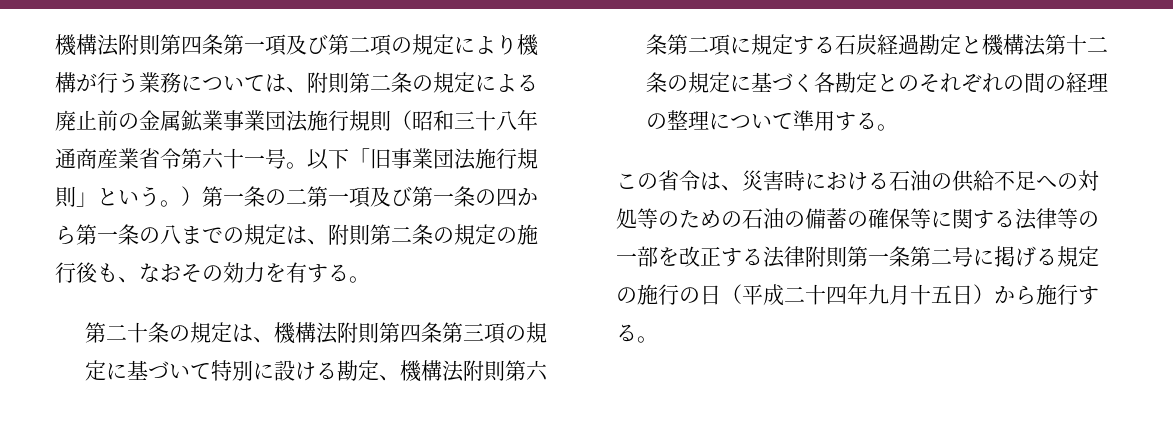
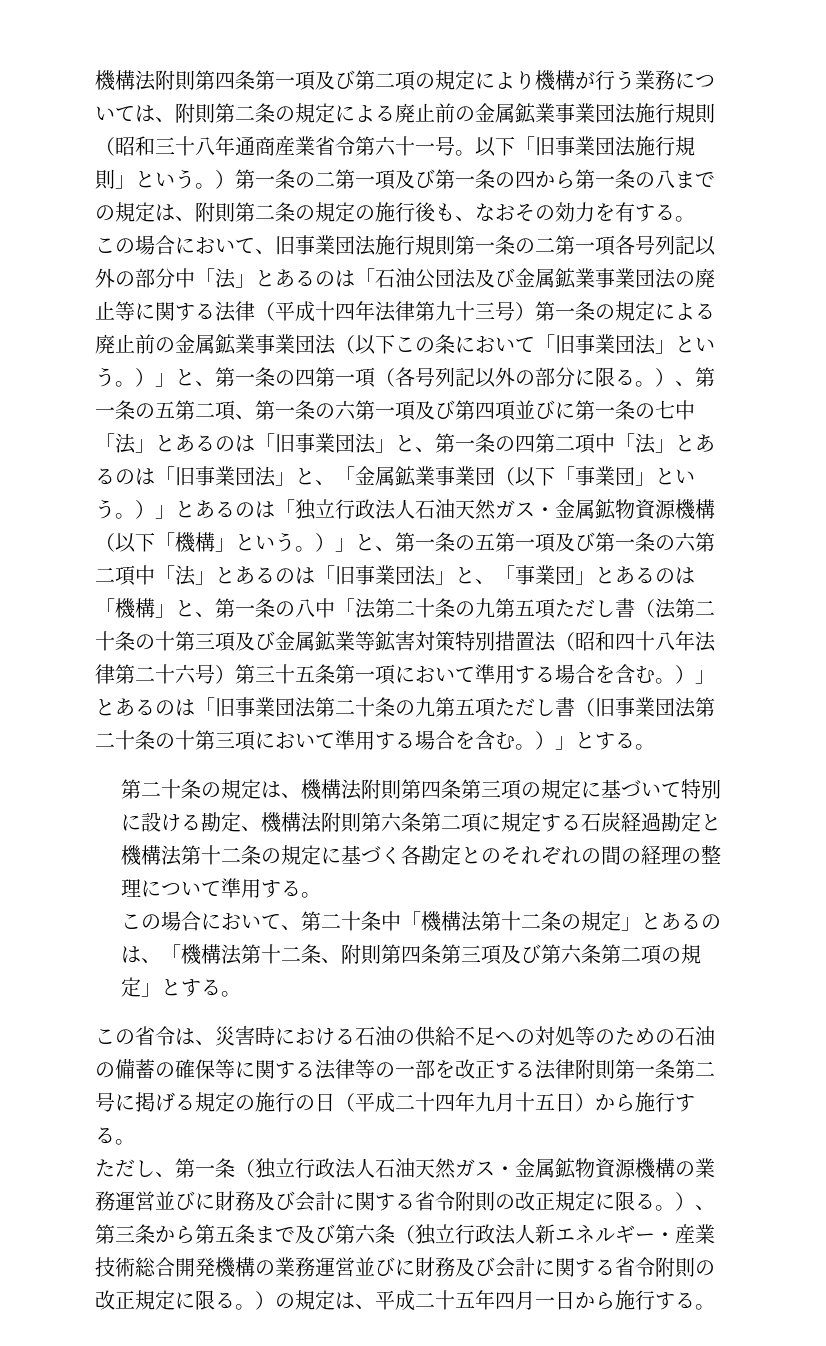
+ この場合において、旧事業団法施行規則第一条の二第一項各号列記以外の部分中「法」とあるのは「石油公団法及び金属鉱業事業団法の廃止等に関する法律（平成十四年法律第九十三号）第一条の規定による廃止前の金属鉱業事業団法（以下この条において「旧事業団法」という。）」と、第一条の四第一項（各号列記以外の部分に限る。）、第一条の五第二項、第一条の六第一項及び第四項並びに第一条の七中「法」とあるのは「旧事業団法」と、第一条の四第二項中「法」とあるのは「旧事業団法」と、「金属鉱業事業団（以下「事業団」という。）」とあるのは「独立行政法人石油天然ガス・金属鉱物資源機構（以下「機構」という。）」と、第一条の五第一項及び第一条の六第二項中「法」とあるのは「旧事業団法」と、「事業団」とあるのは「機構」と、第一条の八中「法第二十条の九第五項ただし書（法第二十条の十第三項及び金属鉱業等鉱害対策特別措置法（昭和四十八年法律第二十六号）第三十五条第一項において準用する場合を含む。）」とあるのは「旧事業団法第二十条の九第五項ただし書（旧事業団法第二十条の十第三項において準用する場合を含む。）」とする。
+ この場合において、第二十条中「機構法第十二条の規定」とあるのは、「機構法第十二条、附則第四条第三項及び第六条第二項の規定」とする。
+ ただし、第一条（独立行政法人石油天然ガス・金属鉱物資源機構の業務運営並びに財務及び会計に関する省令附則の改正規定に限る。）、第三条から第五条まで及び第六条（独立行政法人新エネルギー・産業技術総合開発機構の業務運営並びに財務及び会計に関する省令附則の改正規定に限る。）の規定は、平成二十五年四月一日から施行する。

